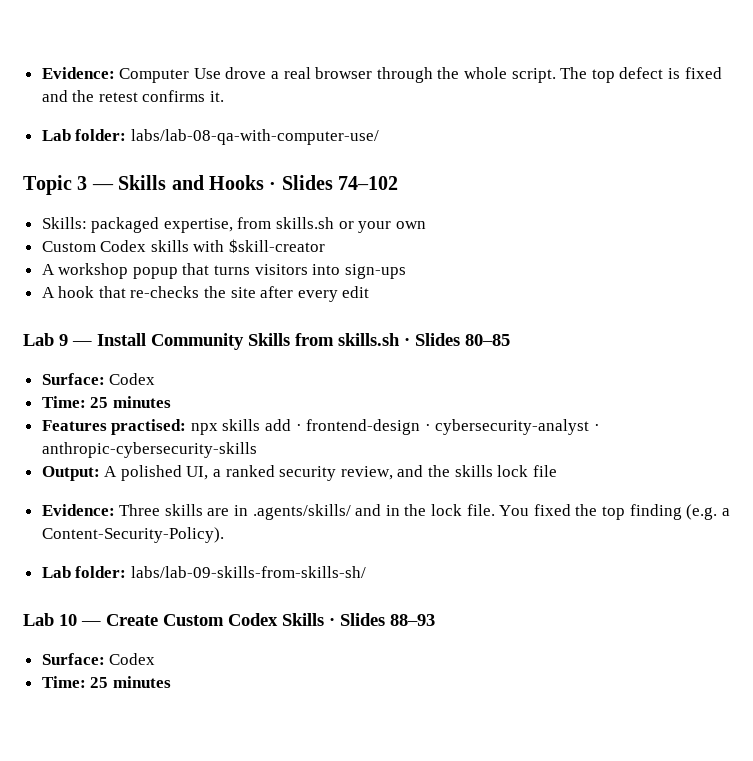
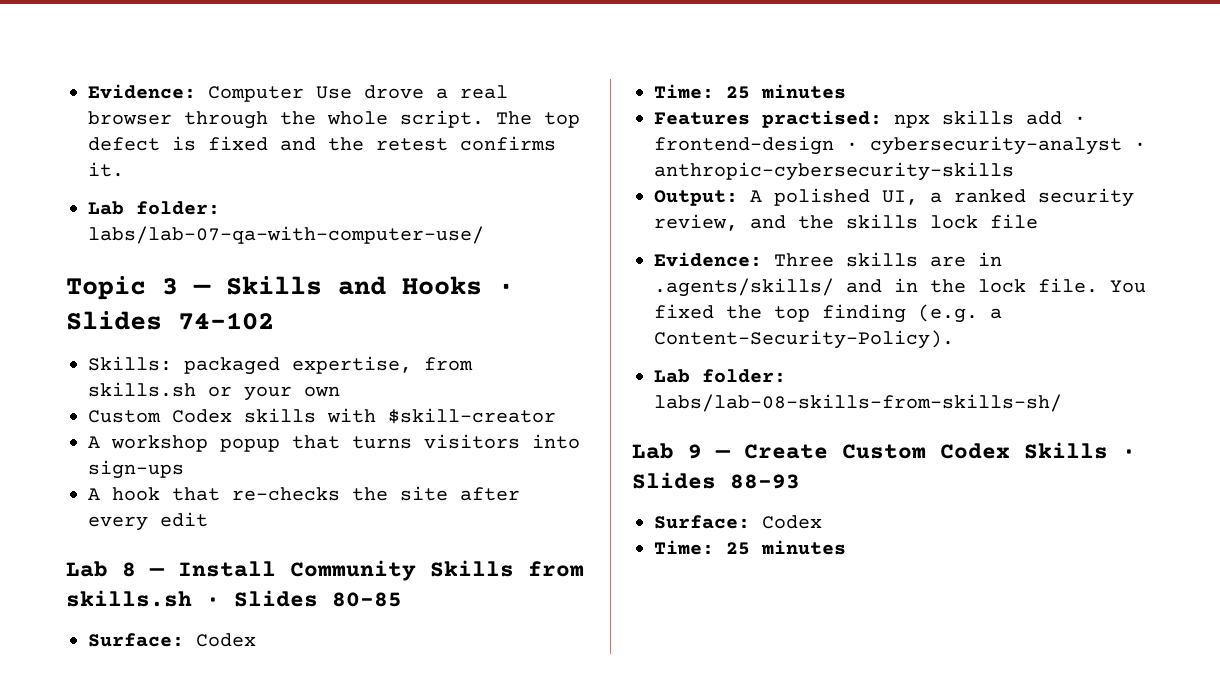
- Lab folder: labs/lab-08-qa-with-computer-use/
+ Lab folder: labs/lab-07-qa-with-computer-use/
- Lab 9 — Install Community Skills from skills.sh · Slides 80–85
+ Lab 8 — Install Community Skills from skills.sh · Slides 80–85
- Lab folder: labs/lab-09-skills-from-skills-sh/
- Lab 10 — Create Custom Codex Skills · Slides 88–93
+ Lab folder: labs/lab-08-skills-from-skills-sh/
+ Lab 9 — Create Custom Codex Skills · Slides 88–93

